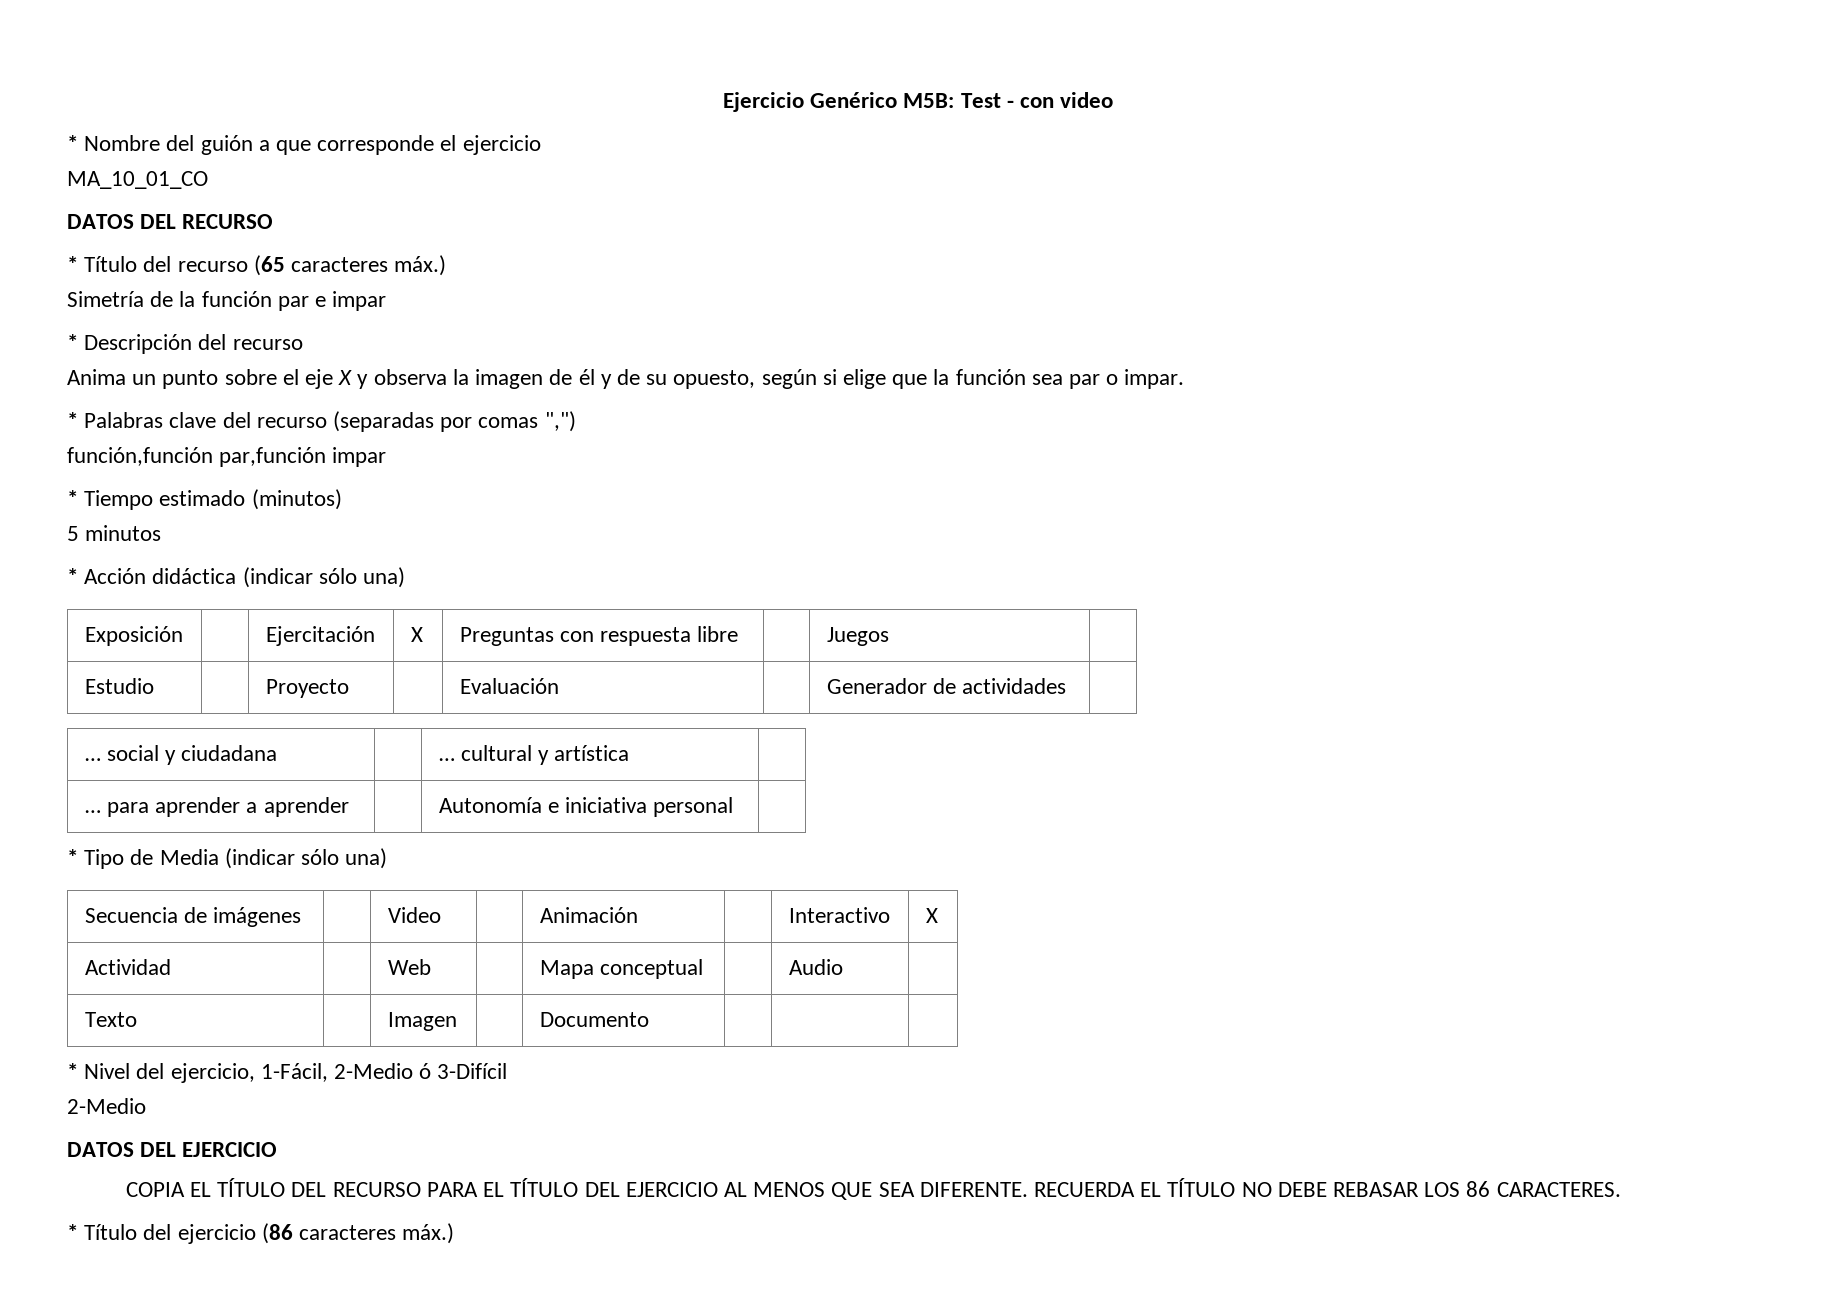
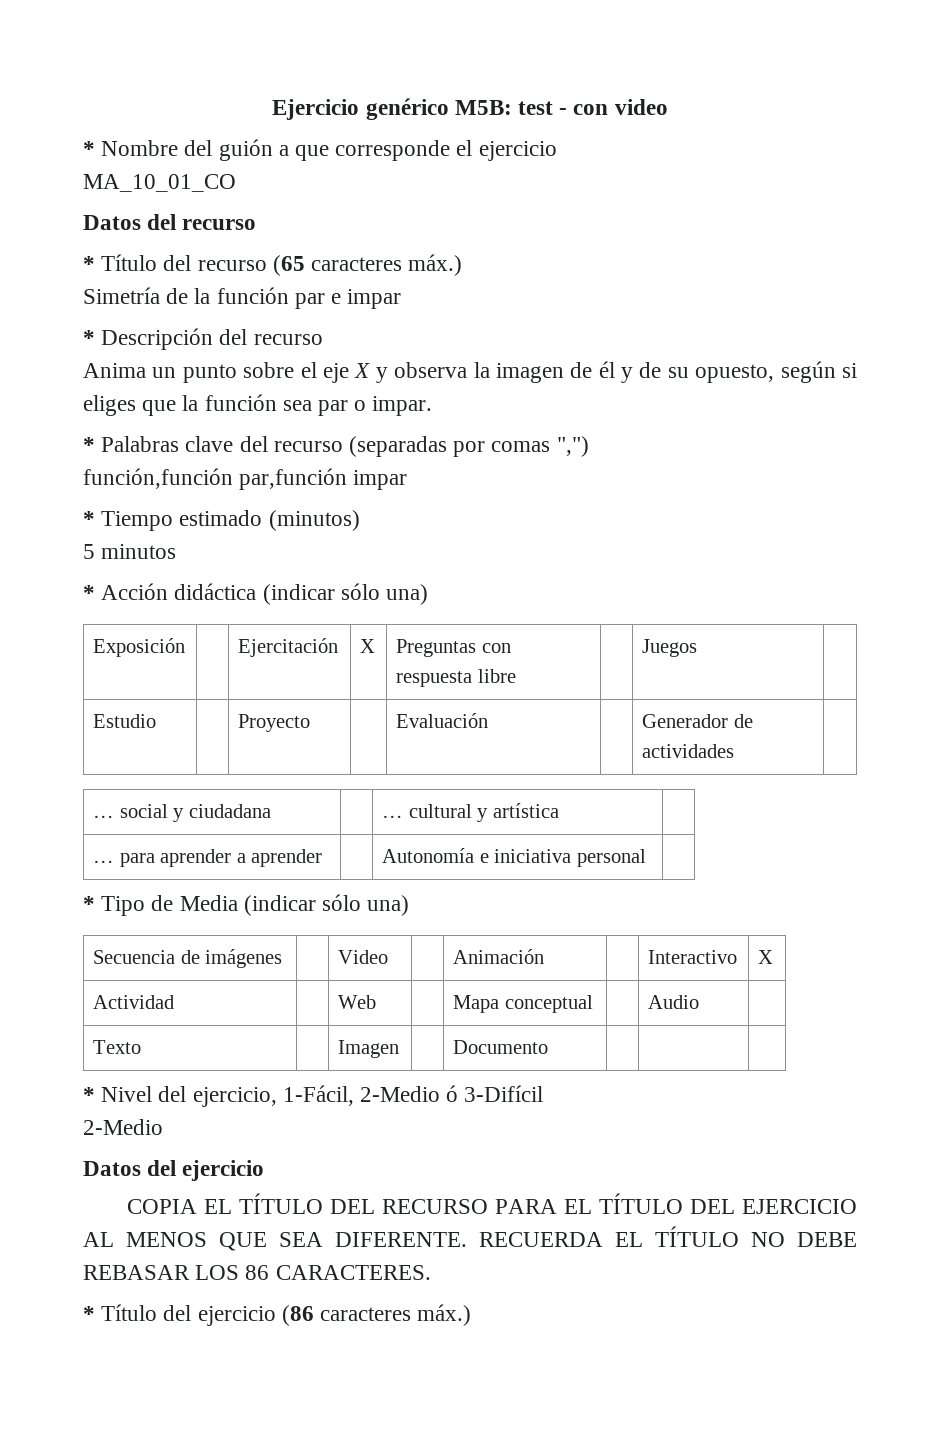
- Ejercicio Genérico M5B: Test - con video
+ Ejercicio genérico M5B: test - con video
- DATOS DEL RECURSO
+ Datos del recurso
- Anima un punto sobre el eje X y observa la imagen de él y de su opuesto, según si elige que la función sea par o impar.
+ Anima un punto sobre el eje X y observa la imagen de él y de su opuesto, según si eliges que la función sea par o impar.
- DATOS DEL EJERCICIO
+ Datos del ejercicio

